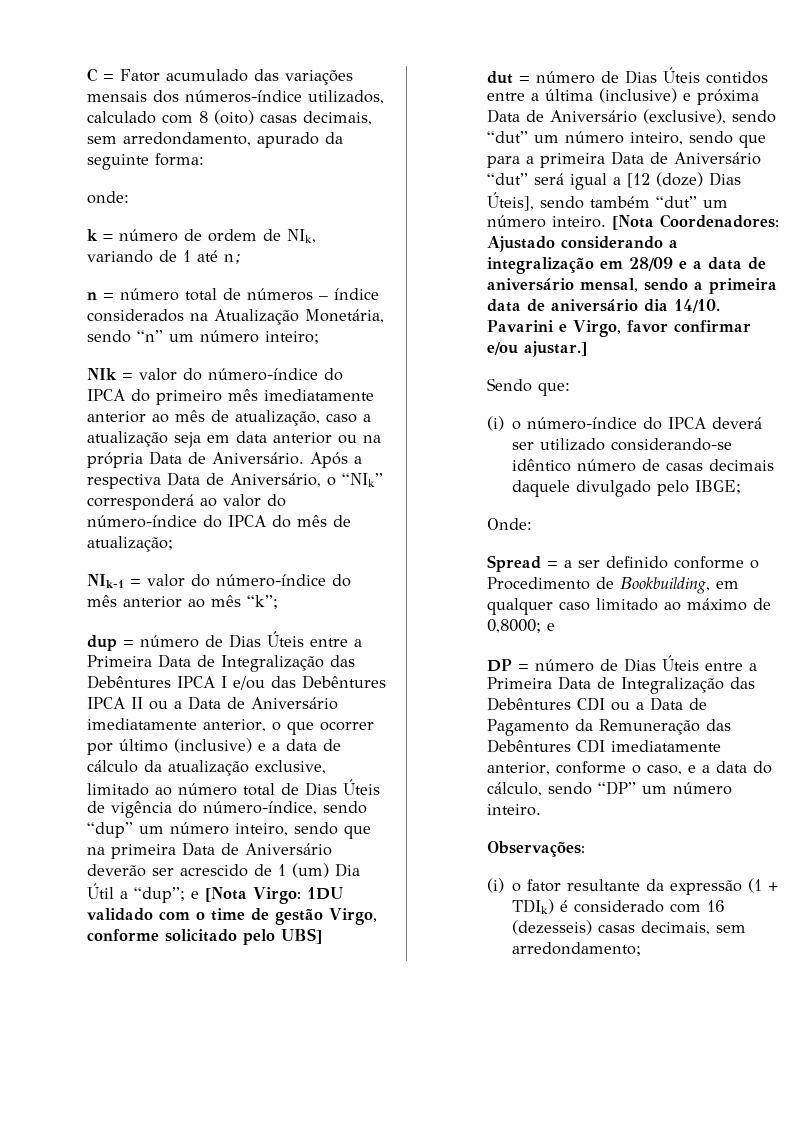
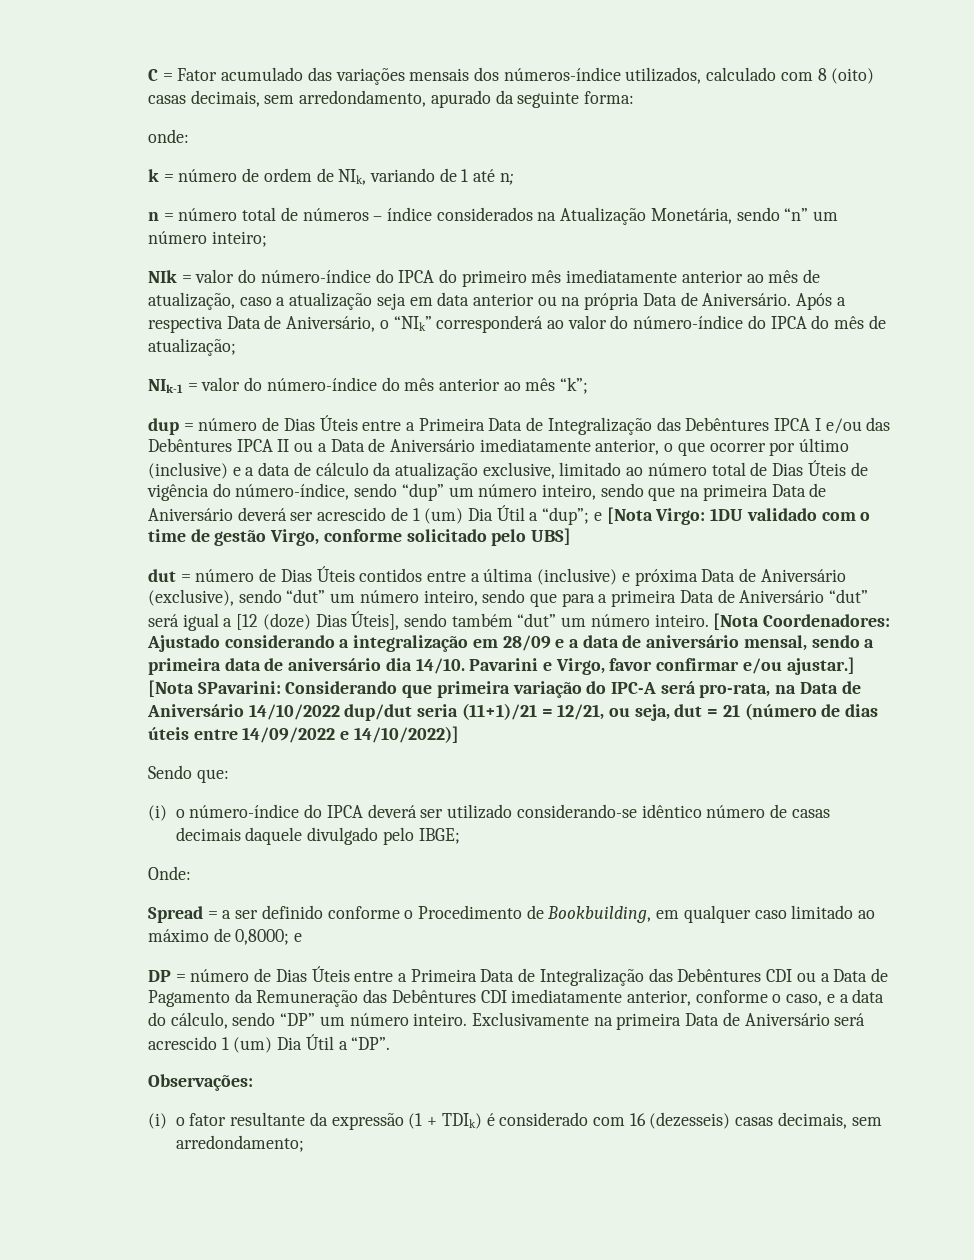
- dup = número de Dias Úteis entre a Primeira Data de Integralização das Debêntures IPCA I e/ou das Debêntures IPCA II ou a Data de Aniversário imediatamente anterior, o que ocorrer por último (inclusive) e a data de cálculo da atualização exclusive, limitado ao número total de Dias Úteis de vigência do número-índice, sendo “dup” um número inteiro, sendo que na primeira Data de Aniversário deverão ser acrescido de 1 (um) Dia Útil a “dup”;
+ dup = número de Dias Úteis entre a Primeira Data de Integralização das Debêntures IPCA I e/ou das Debêntures IPCA II ou a Data de Aniversário imediatamente anterior, o que ocorrer por último (inclusive) e a data de cálculo da atualização exclusive, limitado ao número total de Dias Úteis de vigência do número-índice, sendo “dup” um número inteiro, sendo que na primeira Data de Aniversário deverá ser acrescido de 1 (um) Dia Útil a “dup”;
+ [Nota SPavarini: Considerando que primeira variação do IPC-A será pro-rata, na Data de Aniversário 14/10/2022 dup/dut seria (11+1)/21 = 12/21, ou seja, dut = 21 (número de dias úteis entre 14/09/2022 e 14/10/2022)]
+ Exclusivamente na primeira Data de Aniversário será acrescido 1 (um) Dia Útil a “DP”.

